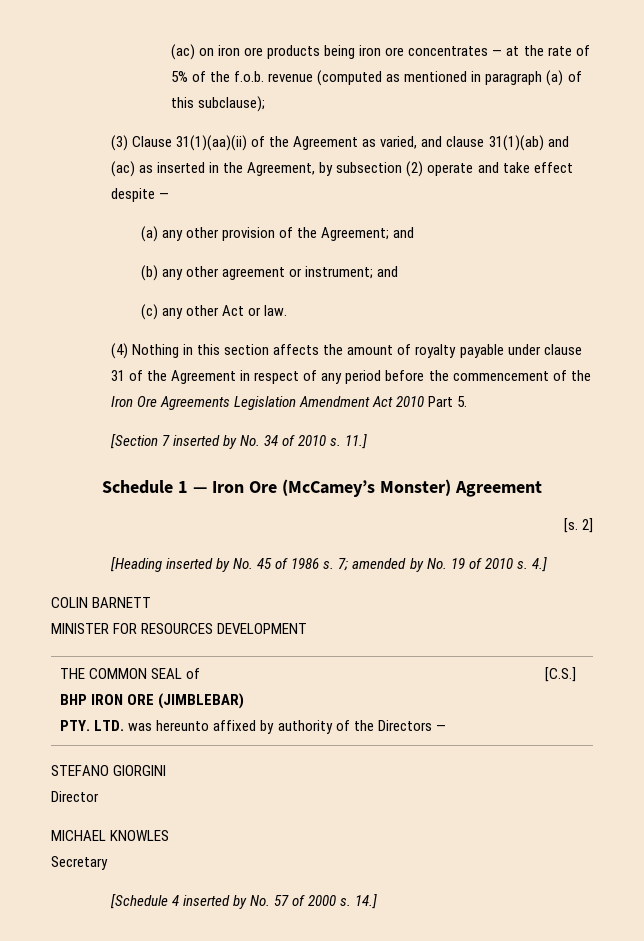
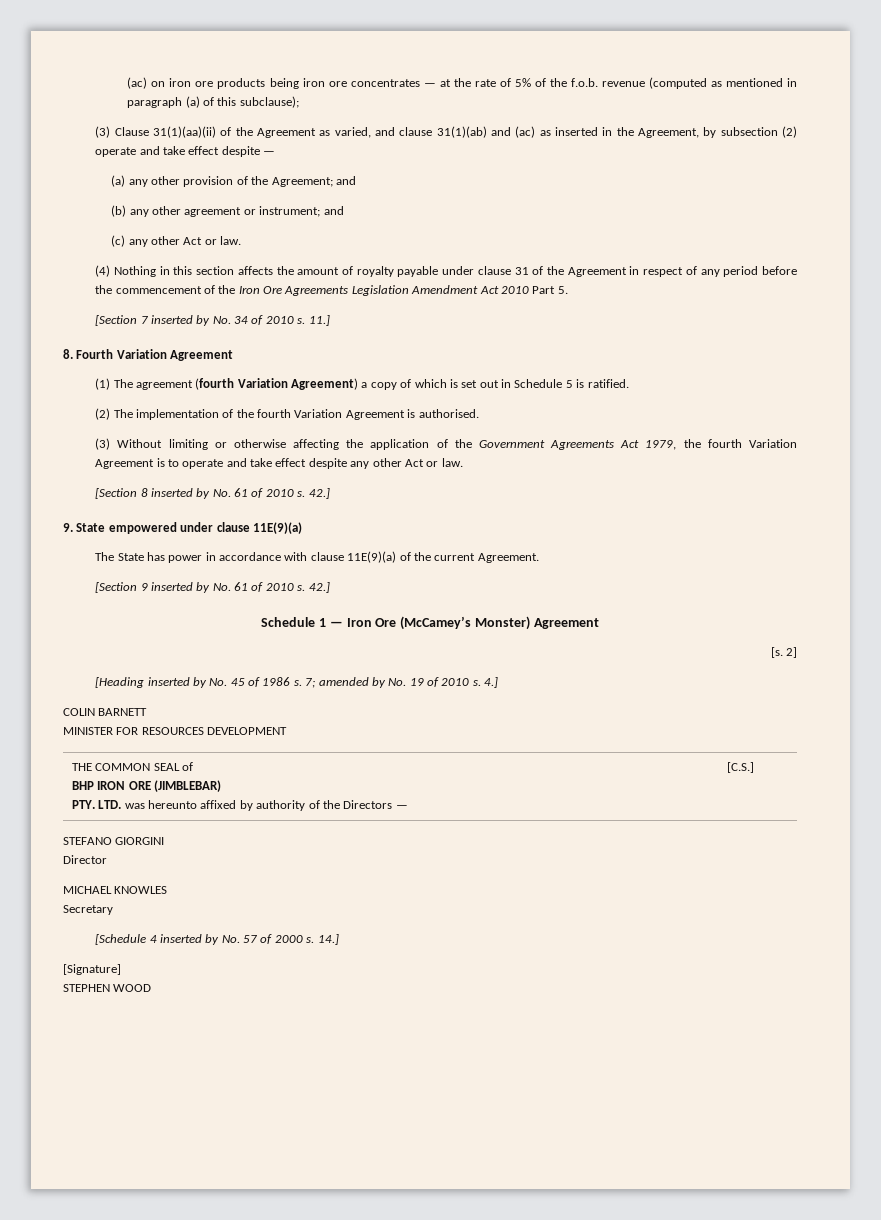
+ 8. Fourth Variation Agreement
+ (1) The agreement (fourth Variation Agreement) a copy of which is set out in Schedule 5 is ratified.
+ (2) The implementation of the fourth Variation Agreement is authorised.
+ (3) Without limiting or otherwise affecting the application of the Government Agreements Act 1979, the fourth Variation Agreement is to operate and take effect despite any other Act or law.
+ [Section 8 inserted by No. 61 of 2010 s. 42.]
+ 9. State empowered under clause 11E(9)(a)
+ The State has power in accordance with clause 11E(9)(a) of the current Agreement.
+ [Section 9 inserted by No. 61 of 2010 s. 42.]
+ [Signature]
+ STEPHEN WOOD

